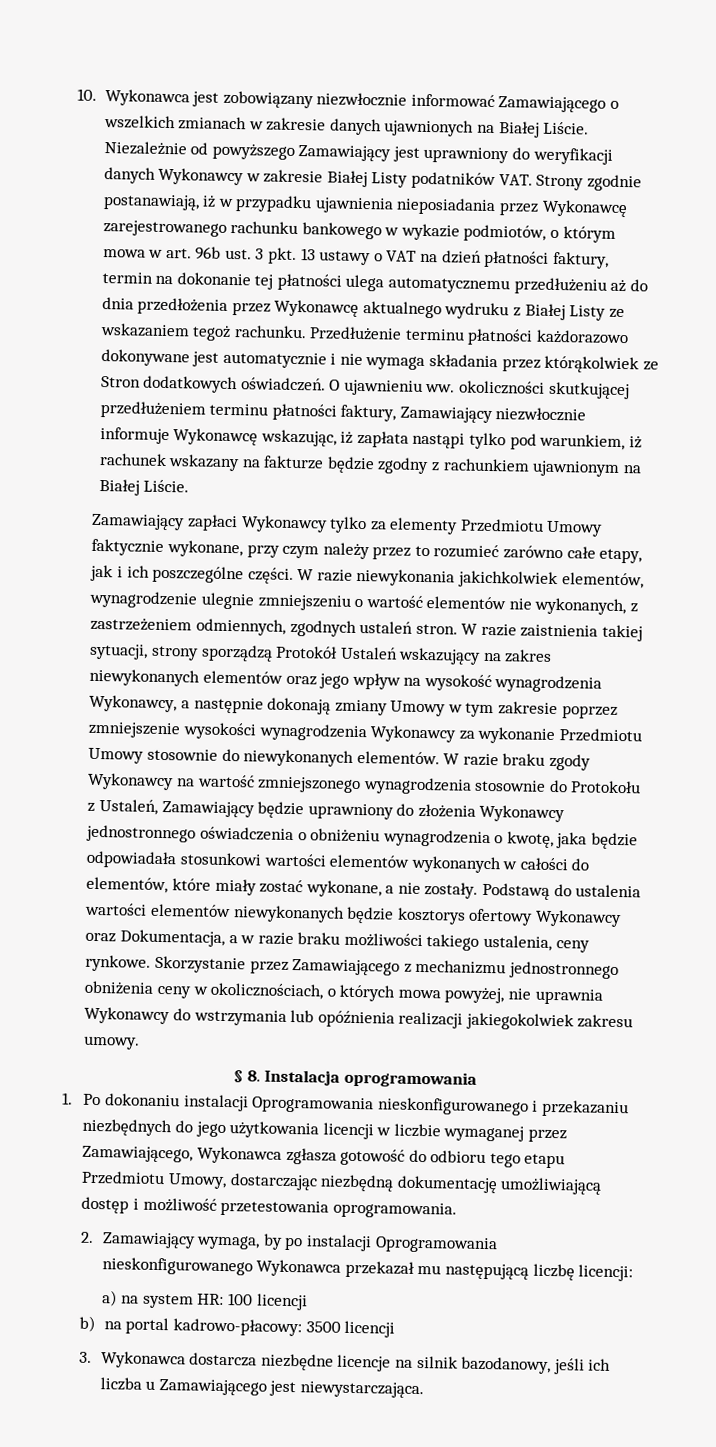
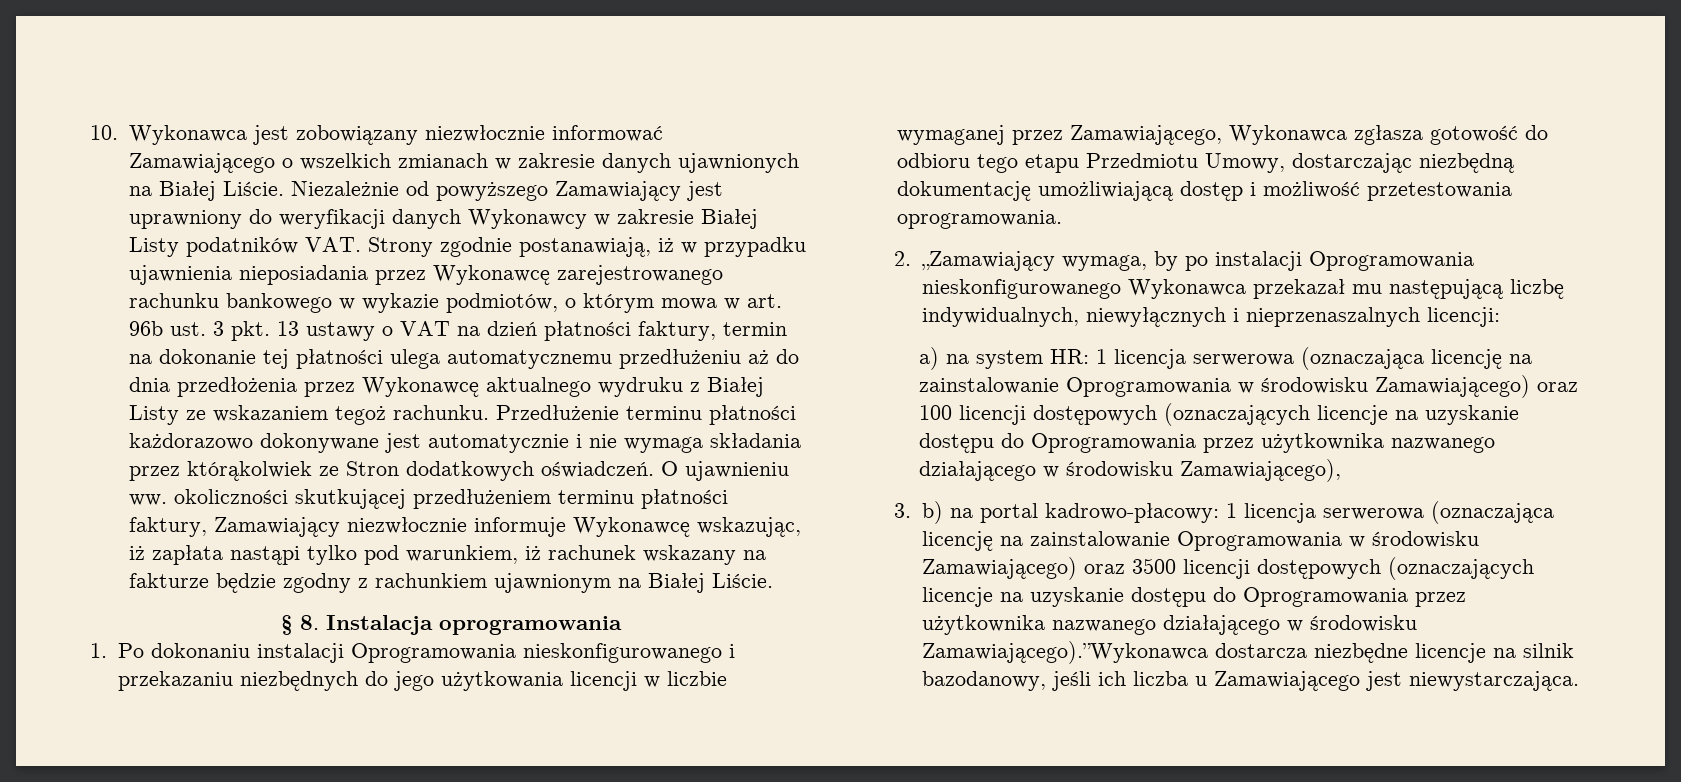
- Zamawiający zapłaci Wykonawcy tylko za elementy Przedmiotu Umowy faktycznie wykonane, przy czym należy przez to rozumieć zarówno całe etapy, jak i ich poszczególne części. W razie niewykonania jakichkolwiek elementów, wynagrodzenie ulegnie zmniejszeniu o wartość elementów nie wykonanych, z zastrzeżeniem odmiennych, zgodnych ustaleń stron. W razie zaistnienia takiej sytuacji, strony sporządzą Protokół Ustaleń wskazujący na zakres niewykonanych elementów oraz jego wpływ na wysokość wynagrodzenia Wykonawcy, a następnie dokonają zmiany Umowy w tym zakresie poprzez zmniejszenie wysokości wynagrodzenia Wykonawcy za wykonanie Przedmiotu Umowy stosownie do niewykonanych elementów. W razie braku zgody Wykonawcy na wartość zmniejszonego wynagrodzenia stosownie do Protokołu z Ustaleń, Zamawiający będzie uprawniony do złożenia Wykonawcy jednostronnego oświadczenia o obniżeniu wynagrodzenia o kwotę, jaka będzie odpowiadała stosunkowi wartości elementów wykonanych w całości do elementów, które miały zostać wykonane, a nie zostały. Podstawą do ustalenia wartości elementów niewykonanych będzie kosztorys ofertowy Wykonawcy oraz Dokumentacja, a w razie braku możliwości takiego ustalenia, ceny rynkowe. Skorzystanie przez Zamawiającego z mechanizmu jednostronnego obniżenia ceny w okolicznościach, o których mowa powyżej, nie uprawnia Wykonawcy do wstrzymania lub opóźnienia realizacji jakiegokolwiek zakresu umowy.
- 2. Zamawiający wymaga, by po instalacji Oprogramowania nieskonfigurowanego Wykonawca przekazał mu następującą liczbę licencji:
+ 2. „Zamawiający wymaga, by po instalacji Oprogramowania nieskonfigurowanego Wykonawca przekazał mu następującą liczbę indywidualnych, niewyłącznych i nieprzenaszalnych licencji:
- a) na system HR: 100 licencji
- b) na portal kadrowo-płacowy: 3500 licencji
- 3. Wykonawca dostarcza niezbędne licencje na silnik bazodanowy, jeśli ich liczba u Zamawiającego jest niewystarczająca.
+ a) na system HR: 1 licencja serwerowa (oznaczająca licencję na zainstalowanie Oprogramowania w środowisku Zamawiającego) oraz 100 licencji dostępowych (oznaczających licencje na uzyskanie dostępu do Oprogramowania przez użytkownika nazwanego działającego w środowisku Zamawiającego),
+ 3. b) na portal kadrowo-płacowy: 1 licencja serwerowa (oznaczająca licencję na zainstalowanie Oprogramowania w środowisku Zamawiającego) oraz 3500 licencji dostępowych (oznaczających licencje na uzyskanie dostępu do Oprogramowania przez użytkownika nazwanego działającego w środowisku Zamawiającego).”Wykonawca dostarcza niezbędne licencje na silnik bazodanowy, jeśli ich liczba u Zamawiającego jest niewystarczająca.

